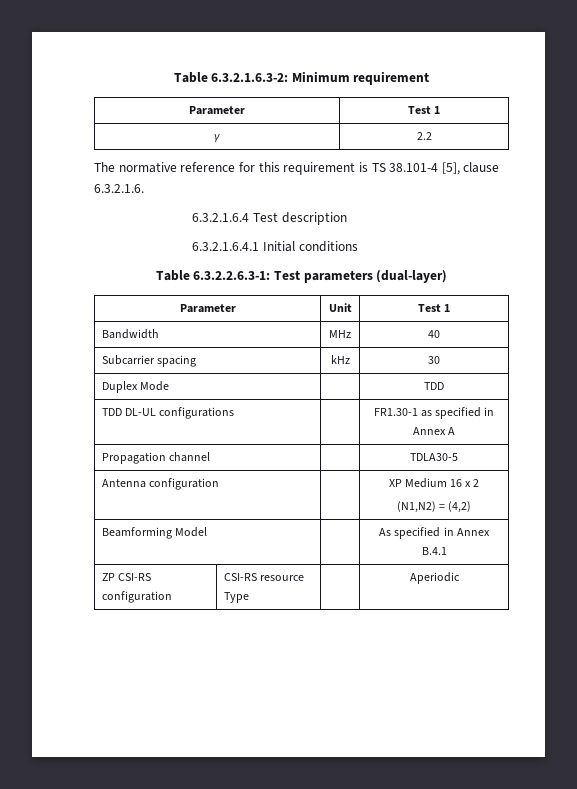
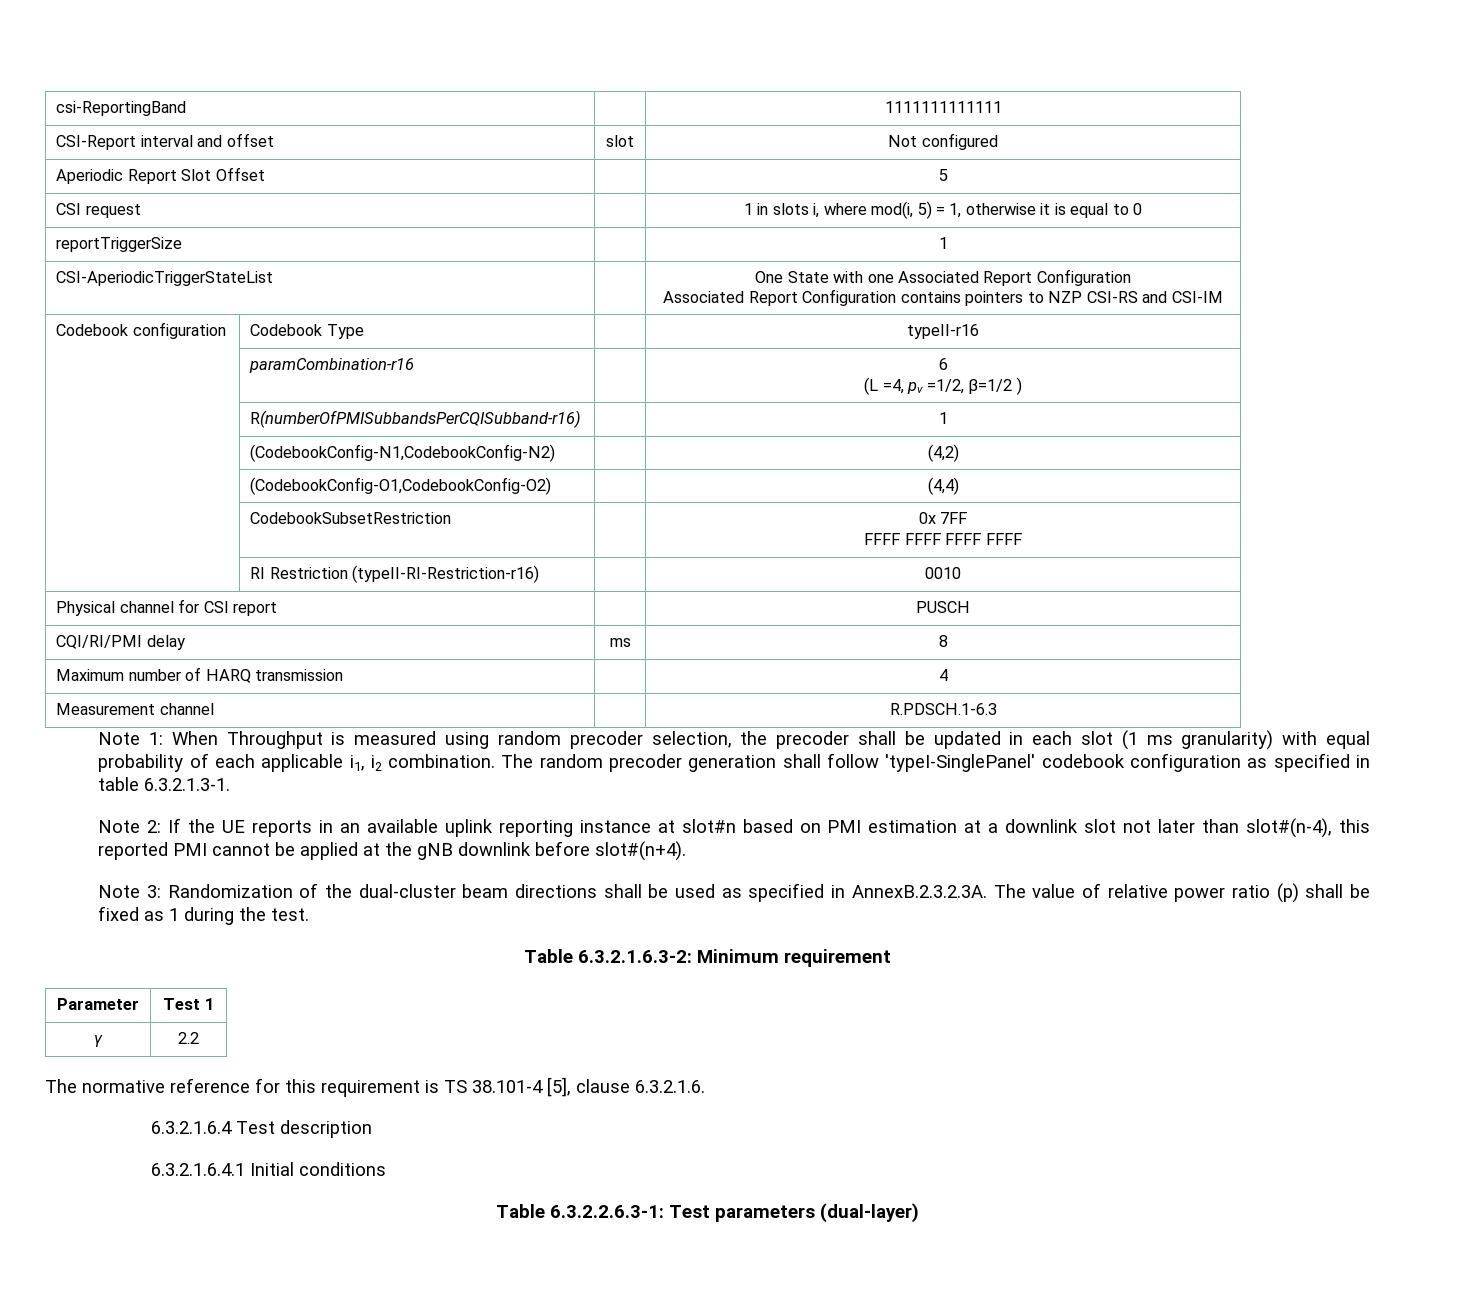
+ csi-ReportingBand | | 1111111111111
+ CSI-Report interval and offset | slot | Not configured
+ Aperiodic Report Slot Offset | | 5
+ CSI request | | 1 in slots i, where mod(i, 5) = 1, otherwise it is equal to 0
+ reportTriggerSize | | 1
+ CSI-AperiodicTriggerStateList | | One State with one Associated Report Configuration
+ Associated Report Configuration contains pointers to NZP CSI-RS and CSI-IM
+ Codebook configuration | Codebook Type | | typeII-r16
+ | paramCombination-r16 | | 6
+ (L =4, pν =1/2, β=1/2 )
+ | R(numberOfPMISubbandsPerCQISubband-r16) | | 1
+ | (CodebookConfig-N1,CodebookConfig-N2) | | (4,2)
+ | (CodebookConfig-O1,CodebookConfig-O2) | | (4,4)
+ | CodebookSubsetRestriction | | 0x 7FF
+ FFFF FFFF FFFF FFFF
+ | RI Restriction (typeII-RI-Restriction-r16) | | 0010
+ Physical channel for CSI report | | PUSCH
+ CQI/RI/PMI delay | ms | 8
+ Maximum number of HARQ transmission | | 4
+ Measurement channel | | R.PDSCH.1-6.3
+ Note 1: When Throughput is measured using random precoder selection, the precoder shall be updated in each slot (1 ms granularity) with equal probability of each applicable i1, i2 combination. The random precoder generation shall follow 'typeI-SinglePanel' codebook configuration as specified in table 6.3.2.1.3-1.
+ Note 2: If the UE reports in an available uplink reporting instance at slot#n based on PMI estimation at a downlink slot not later than slot#(n-4), this reported PMI cannot be applied at the gNB downlink before slot#(n+4).
+ Note 3: Randomization of the dual-cluster beam directions shall be used as specified in AnnexB.2.3.2.3A. The value of relative power ratio (p) shall be fixed as 1 during the test.
- Parameter | Unit | Test 1
- Bandwidth | MHz | 40
- Subcarrier spacing | kHz | 30
- Duplex Mode | | TDD
- TDD DL-UL configurations | | FR1.30-1 as specified in Annex A
- Propagation channel | | TDLA30-5
- Antenna configuration | | XP Medium 16 x 2
- (N1,N2) = (4,2)
- Beamforming Model | | As specified in Annex B.4.1
- ZP CSI-RS configuration | CSI-RS resource Type | | Aperiodic

